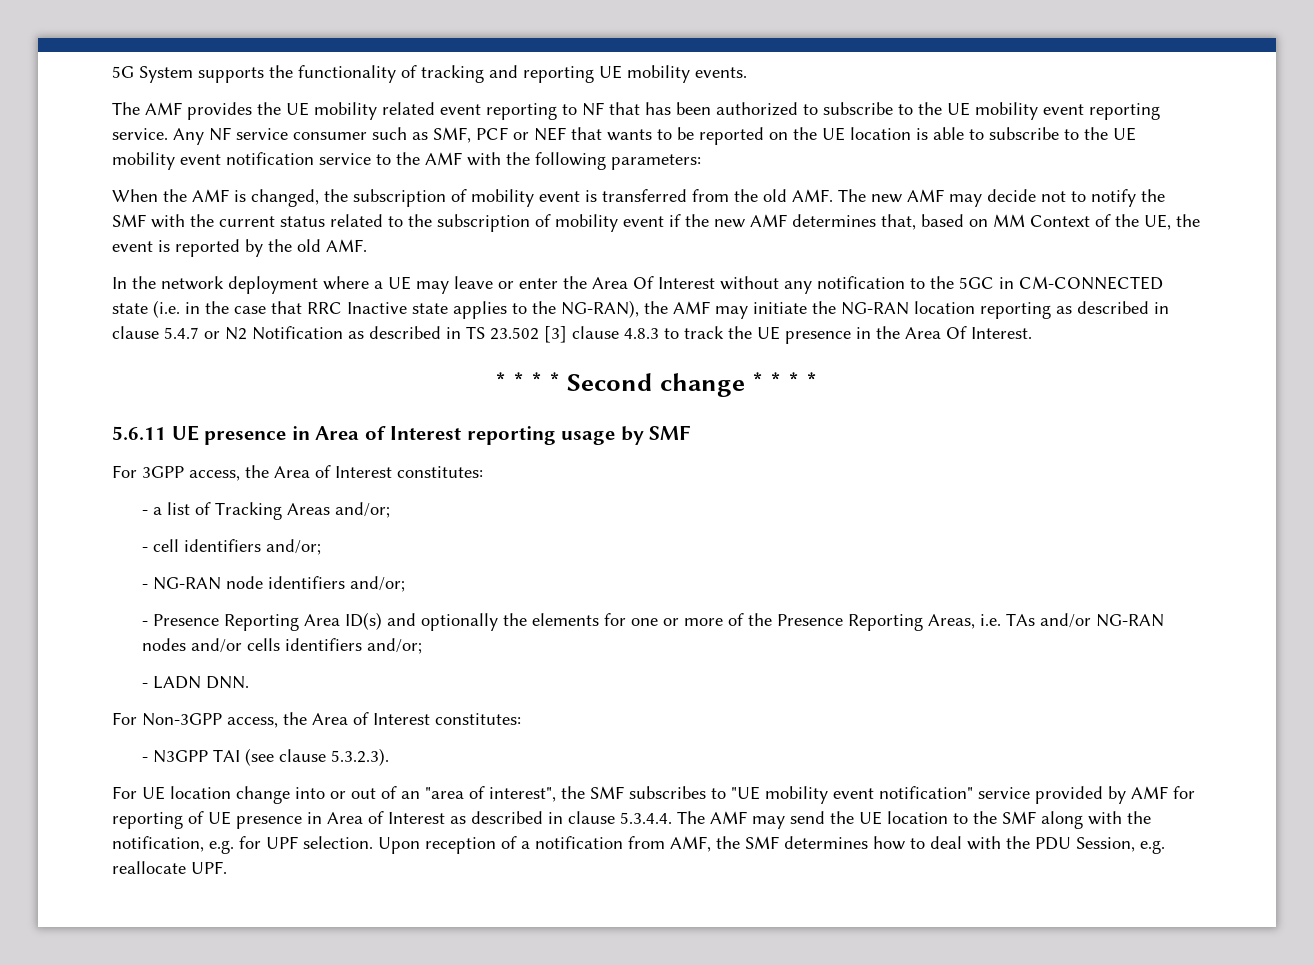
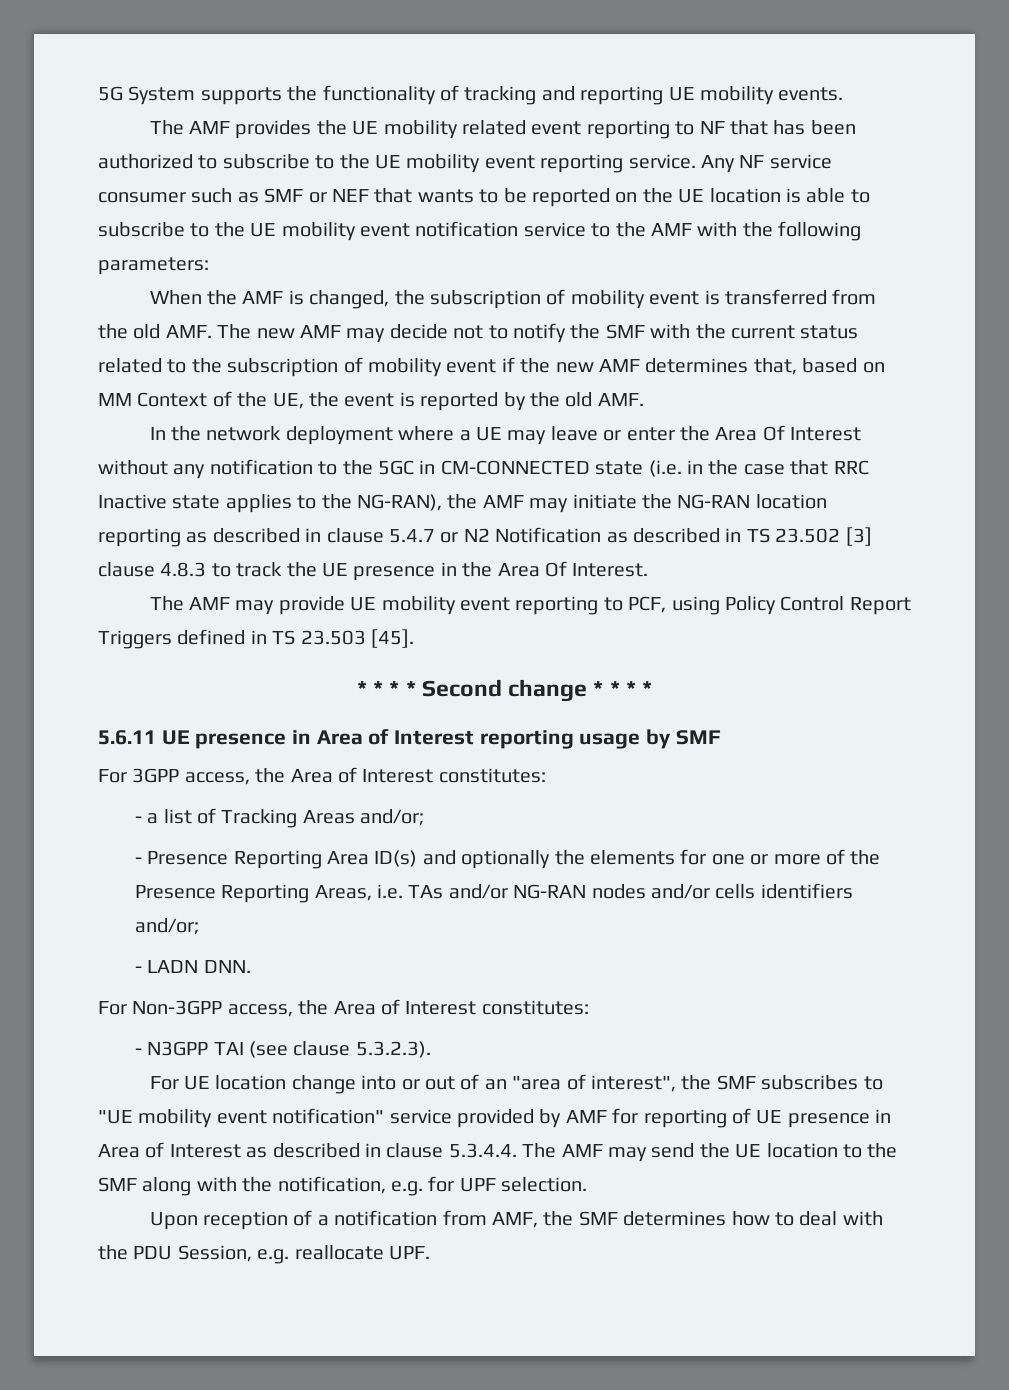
- Any NF service consumer such as SMF, PCF or NEF that wants to be reported on the UE location is able to subscribe to the UE mobility event notification service to the AMF with the following parameters:
+ Any NF service consumer such as SMF or NEF that wants to be reported on the UE location is able to subscribe to the UE mobility event notification service to the AMF with the following parameters:
+ The AMF may provide UE mobility event reporting to PCF, using Policy Control Report Triggers defined in TS 23.503 [45].
- - cell identifiers and/or;
- - NG-RAN node identifiers and/or;
- For UE location change into or out of an "area of interest", the SMF subscribes to "UE mobility event notification" service provided by AMF for reporting of UE presence in Area of Interest as described in clause 5.3.4.4. The AMF may send the UE location to the SMF along with the notification, e.g. for UPF selection. Upon reception of a notification from AMF, the SMF determines how to deal with the PDU Session, e.g. reallocate UPF.
+ For UE location change into or out of an "area of interest", the SMF subscribes to "UE mobility event notification" service provided by AMF for reporting of UE presence in Area of Interest as described in clause 5.3.4.4. The AMF may send the UE location to the SMF along with the notification, e.g. for UPF selection.
+ Upon reception of a notification from AMF, the SMF determines how to deal with the PDU Session, e.g. reallocate UPF.

